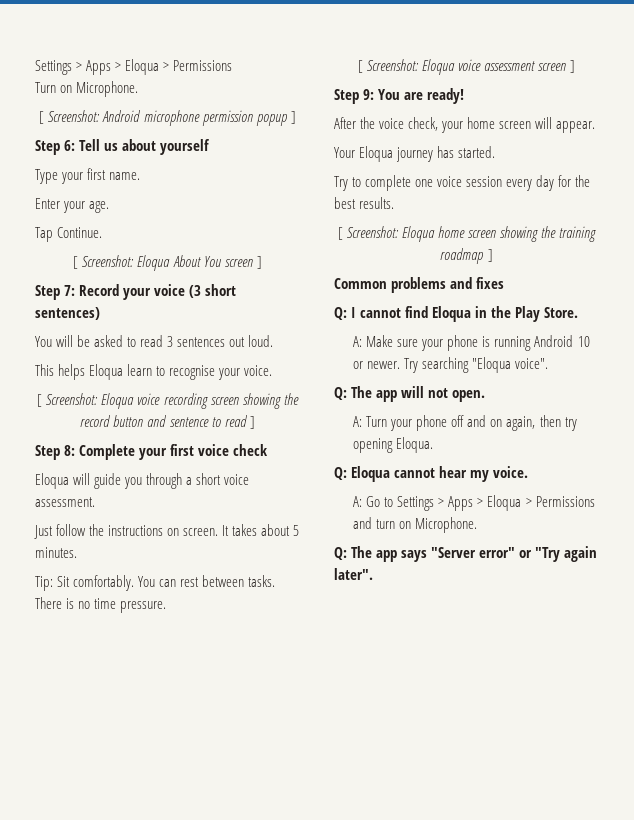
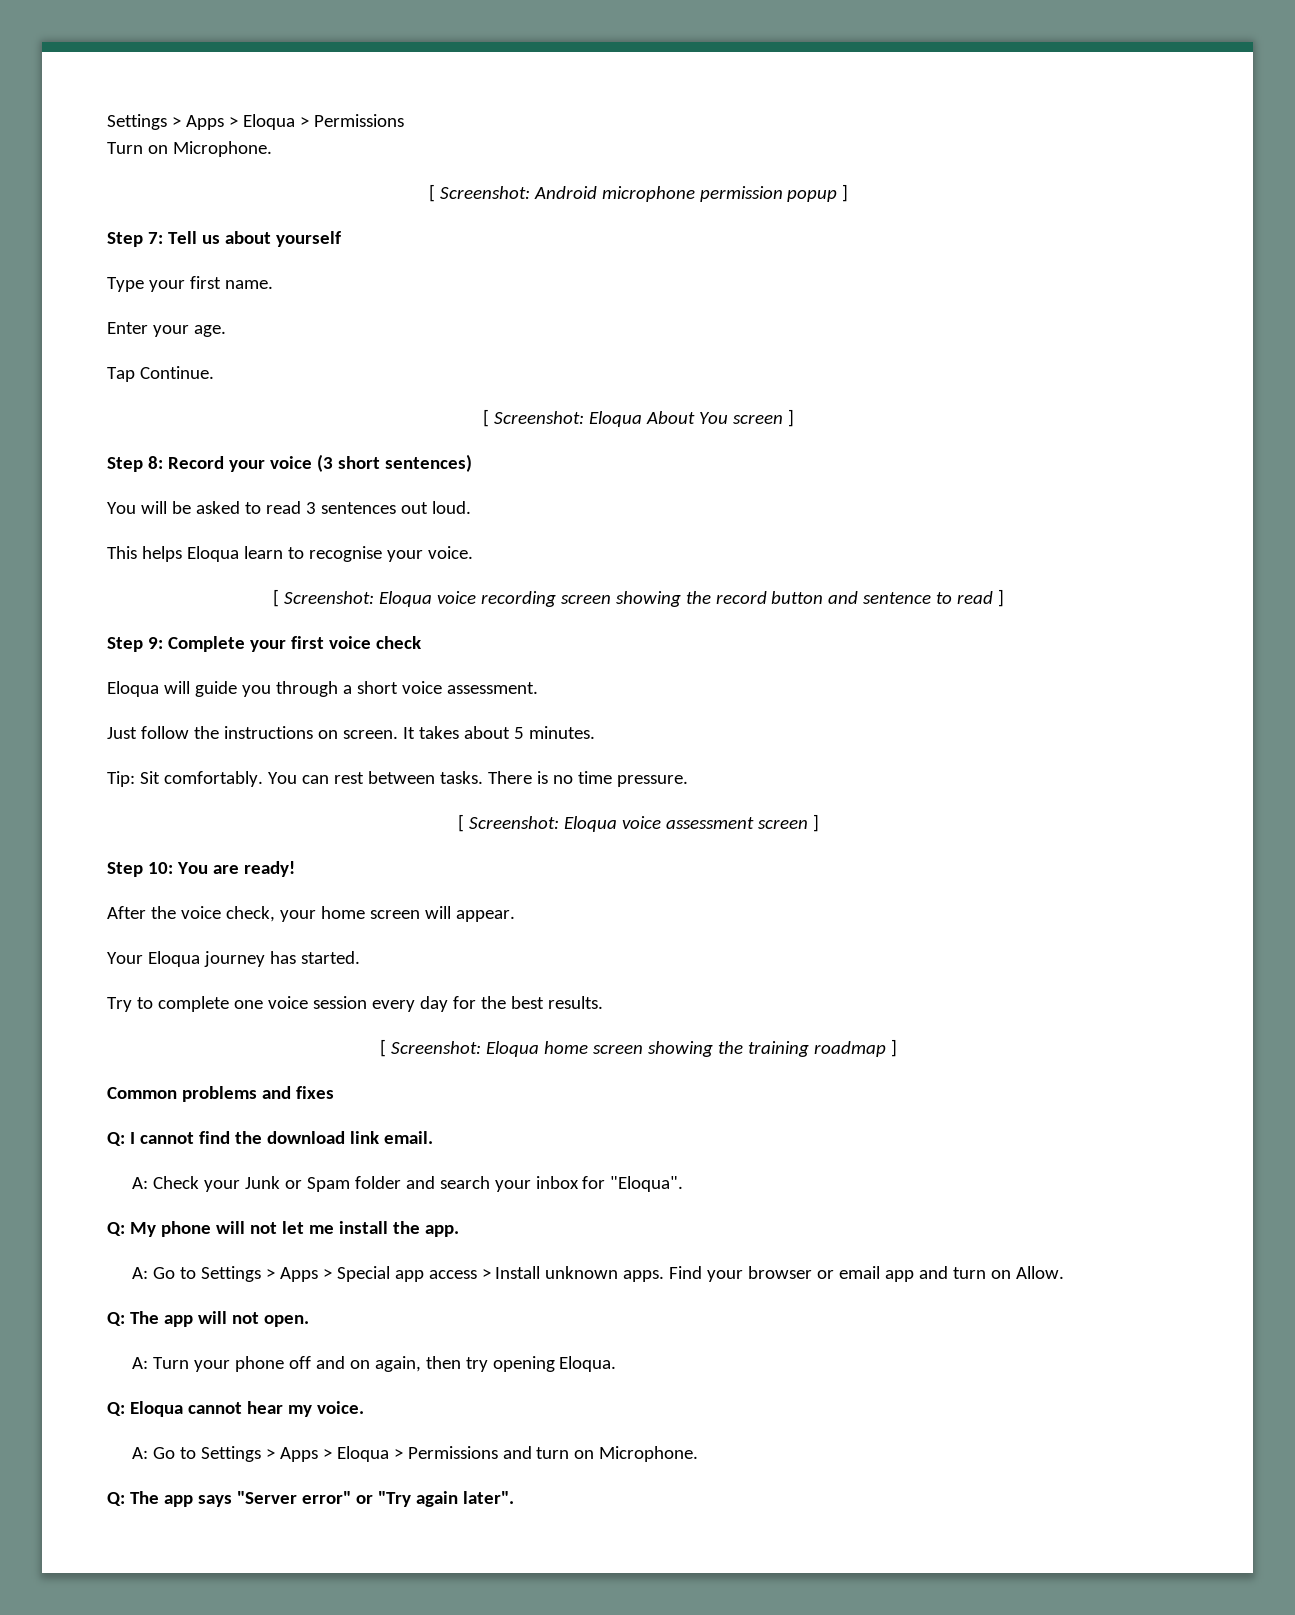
- Step 6: Tell us about yourself
+ Step 7: Tell us about yourself
- Step 7: Record your voice (3 short sentences)
+ Step 8: Record your voice (3 short sentences)
- Step 8: Complete your first voice check
+ Step 9: Complete your first voice check
- Step 9: You are ready!
+ Step 10: You are ready!
- Q: I cannot find Eloqua in the Play Store.
- A: Make sure your phone is running Android 10 or newer. Try searching "Eloqua voice".
+ Q: I cannot find the download link email.
+ A: Check your Junk or Spam folder and search your inbox for "Eloqua".
+ Q: My phone will not let me install the app.
+ A: Go to Settings > Apps > Special app access > Install unknown apps. Find your browser or email app and turn on Allow.

